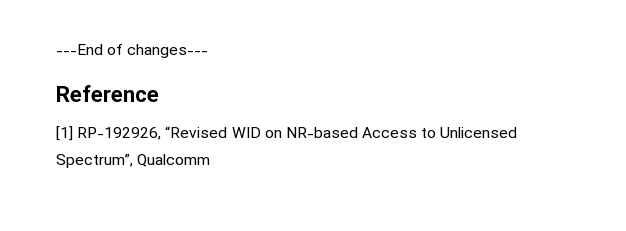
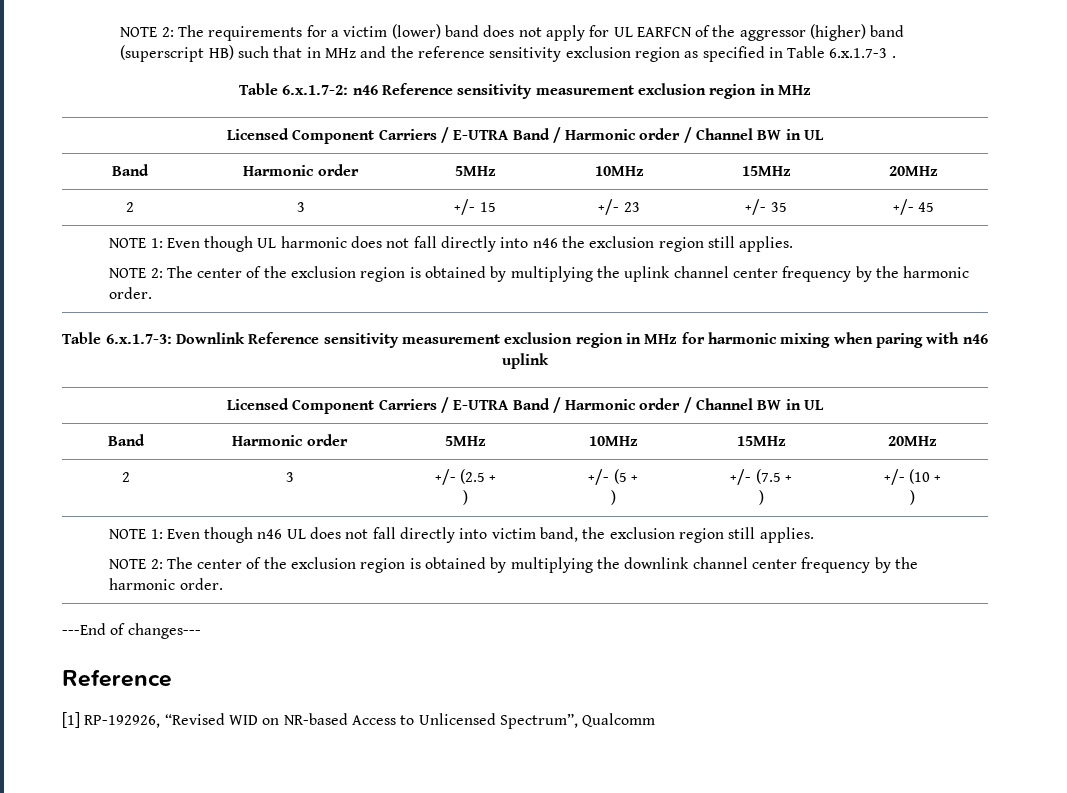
+ NOTE 2: The requirements for a victim (lower) band does not apply for UL EARFCN of the aggressor (higher) band (superscript HB) such that in MHz and the reference sensitivity exclusion region as specified in Table 6.x.1.7-3 .
+ Table 6.x.1.7-2: n46 Reference sensitivity measurement exclusion region in MHz
+ Licensed Component Carriers / E-UTRA Band / Harmonic order / Channel BW in UL
+ Band | Harmonic order | 5MHz | 10MHz | 15MHz | 20MHz
+ 2 | 3 | +/- 15 | +/- 23 | +/- 35 | +/- 45
+ NOTE 1: Even though UL harmonic does not fall directly into n46 the exclusion region still applies.
+ NOTE 2: The center of the exclusion region is obtained by multiplying the uplink channel center frequency by the harmonic order.
+ Table 6.x.1.7-3: Downlink Reference sensitivity measurement exclusion region in MHz for harmonic mixing when paring with n46 uplink
+ Licensed Component Carriers / E-UTRA Band / Harmonic order / Channel BW in UL
+ Band | Harmonic order | 5MHz | 10MHz | 15MHz | 20MHz
+ 2 | 3 | +/- (2.5 +
+ ) | +/- (5 +
+ ) | +/- (7.5 +
+ ) | +/- (10 +
+ )
+ NOTE 1: Even though n46 UL does not fall directly into victim band, the exclusion region still applies.
+ NOTE 2: The center of the exclusion region is obtained by multiplying the downlink channel center frequency by the harmonic order.

